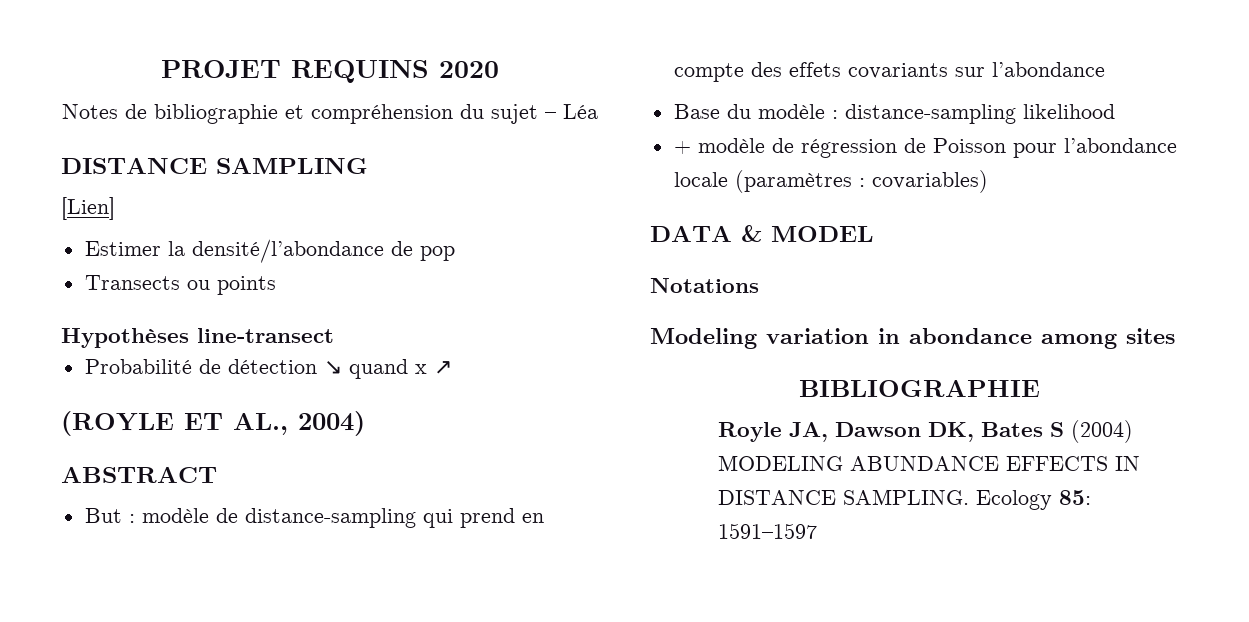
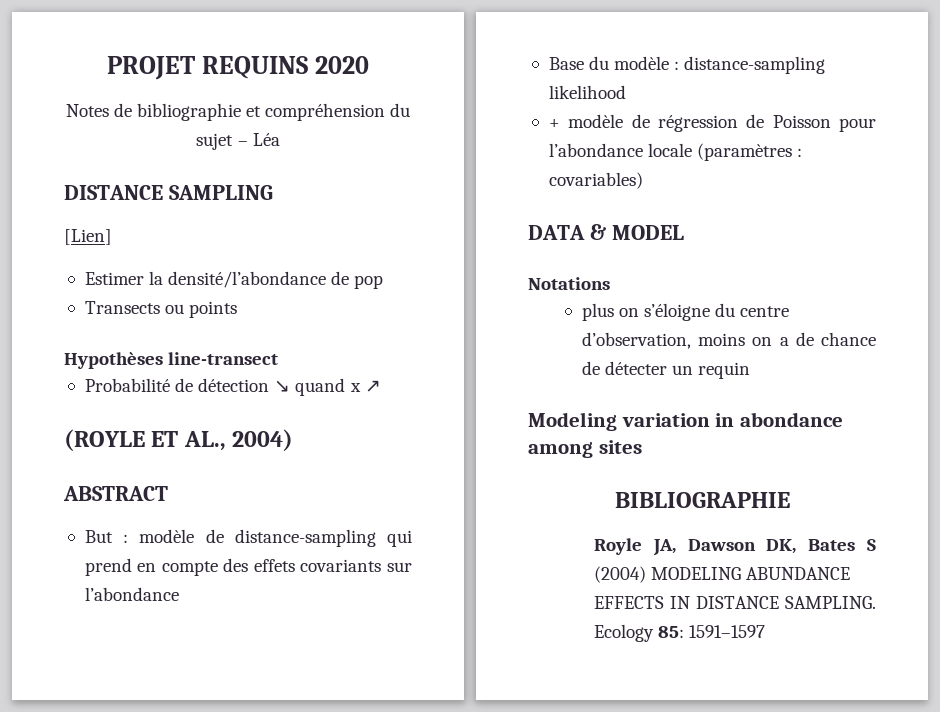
+ plus on s’éloigne du centre d’observation, moins on a de chance de détecter un requin

